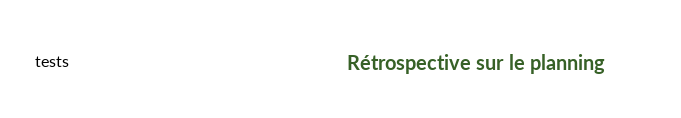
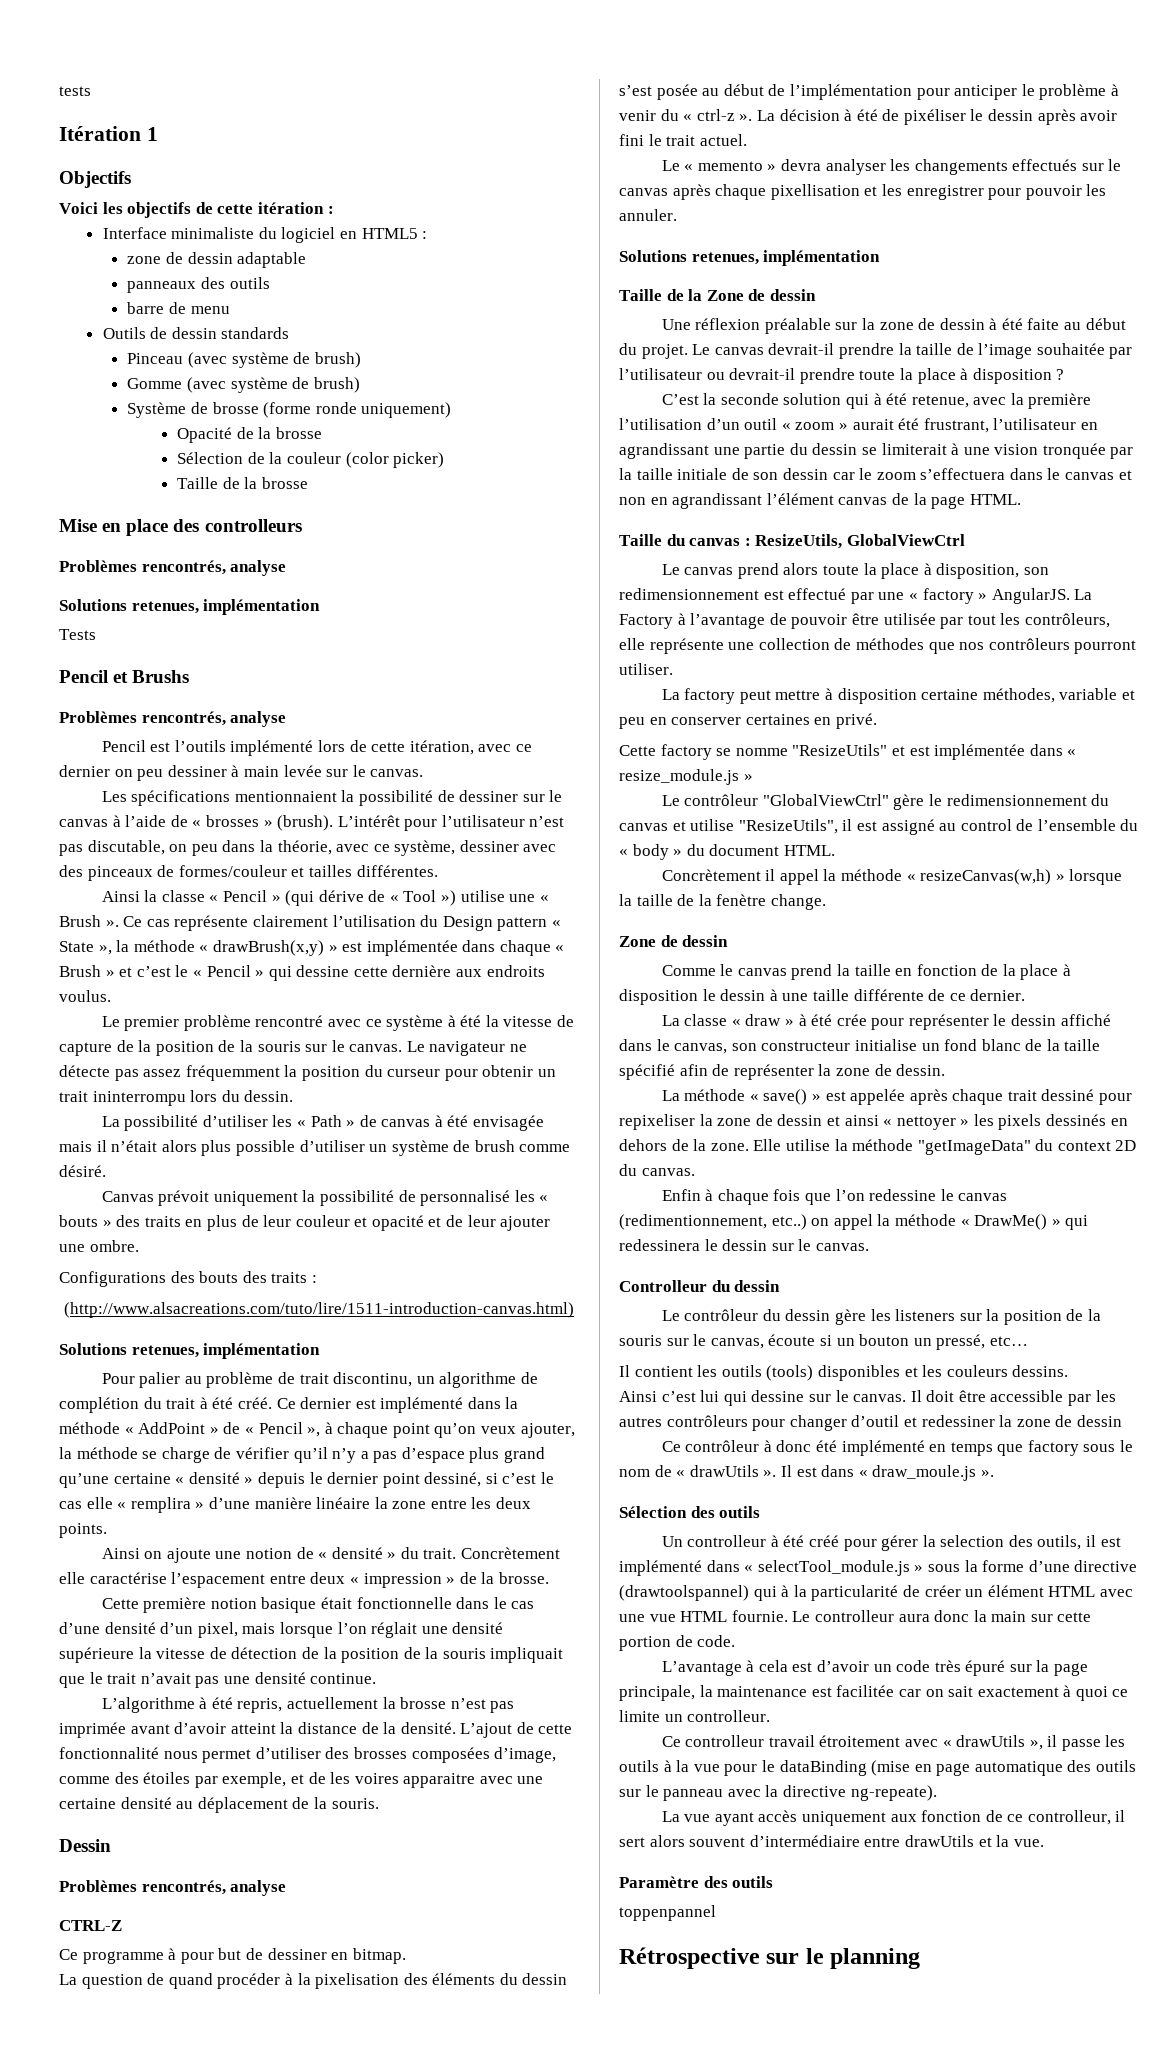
+ Itération 1
+ Objectifs
+ Voici les objectifs de cette itération :
+ Interface minimaliste du logiciel en HTML5 :
+ zone de dessin adaptable
+ panneaux des outils
+ barre de menu
+ Outils de dessin standards
+ Pinceau (avec système de brush)
+ Gomme (avec système de brush)
+ Système de brosse (forme ronde uniquement)
+ Opacité de la brosse
+ Sélection de la couleur (color picker)
+ Taille de la brosse
+ Mise en place des controlleurs
+ Problèmes rencontrés, analyse
+ Solutions retenues, implémentation
+ Tests
+ Pencil et Brushs
+ Problèmes rencontrés, analyse
+ Pencil est l’outils implémenté lors de cette itération, avec ce dernier on peu dessiner à main levée sur le canvas.
+ Les spécifications mentionnaient la possibilité de dessiner sur le canvas à l’aide de « brosses » (brush). L’intérêt pour l’utilisateur n’est pas discutable, on peu dans la théorie, avec ce système, dessiner avec des pinceaux de formes/couleur et tailles différentes.
+ Ainsi la classe « Pencil » (qui dérive de « Tool ») utilise une « Brush ». Ce cas représente clairement l’utilisation du Design pattern « State », la méthode « drawBrush(x,y) » est implémentée dans chaque « Brush » et c’est le « Pencil » qui dessine cette dernière aux endroits voulus.
+ Le premier problème rencontré avec ce système à été la vitesse de capture de la position de la souris sur le canvas. Le navigateur ne détecte pas assez fréquemment la position du curseur pour obtenir un trait ininterrompu lors du dessin.
+ La possibilité d’utiliser les « Path » de canvas à été envisagée mais il n’était alors plus possible d’utiliser un système de brush comme désiré.
+ Canvas prévoit uniquement la possibilité de personnalisé les « bouts » des traits en plus de leur couleur et opacité et de leur ajouter une ombre.
+ Configurations des bouts des traits :
+ (http://www.alsacreations.com/tuto/lire/1511-introduction-canvas.html)
+ Solutions retenues, implémentation
+ Pour palier au problème de trait discontinu, un algorithme de complétion du trait à été créé. Ce dernier est implémenté dans la méthode « AddPoint » de « Pencil », à chaque point qu’on veux ajouter, la méthode se charge de vérifier qu’il n’y a pas d’espace plus grand qu’une certaine « densité » depuis le dernier point dessiné, si c’est le cas elle « remplira » d’une manière linéaire la zone entre les deux points.
+ Ainsi on ajoute une notion de « densité » du trait. Concrètement elle caractérise l’espacement entre deux « impression » de la brosse.
+ Cette première notion basique était fonctionnelle dans le cas d’une densité d’un pixel, mais lorsque l’on réglait une densité supérieure la vitesse de détection de la position de la souris impliquait que le trait n’avait pas une densité continue.
+ L’algorithme à été repris, actuellement la brosse n’est pas imprimée avant d’avoir atteint la distance de la densité. L’ajout de cette fonctionnalité nous permet d’utiliser des brosses composées d’image, comme des étoiles par exemple, et de les voires apparaitre avec une certaine densité au déplacement de la souris.
+ Dessin
+ Problèmes rencontrés, analyse
+ CTRL-Z
+ Ce programme à pour but de dessiner en bitmap.
+ La question de quand procéder à la pixelisation des éléments du dessin s’est posée au début de l’implémentation pour anticiper le problème à venir du « ctrl-z ». La décision à été de pixéliser le dessin après avoir fini le trait actuel.
+ Le « memento » devra analyser les changements effectués sur le canvas après chaque pixellisation et les enregistrer pour pouvoir les annuler.
+ Solutions retenues, implémentation
+ Taille de la Zone de dessin
+ Une réflexion préalable sur la zone de dessin à été faite au début du projet. Le canvas devrait-il prendre la taille de l’image souhaitée par l’utilisateur ou devrait-il prendre toute la place à disposition ?
+ C’est la seconde solution qui à été retenue, avec la première l’utilisation d’un outil « zoom » aurait été frustrant, l’utilisateur en agrandissant une partie du dessin se limiterait à une vision tronquée par la taille initiale de son dessin car le zoom s’effectuera dans le canvas et non en agrandissant l’élément canvas de la page HTML.
+ Taille du canvas : ResizeUtils, GlobalViewCtrl
+ Le canvas prend alors toute la place à disposition, son redimensionnement est effectué par une « factory » AngularJS. La Factory à l’avantage de pouvoir être utilisée par tout les contrôleurs, elle représente une collection de méthodes que nos contrôleurs pourront utiliser.
+ La factory peut mettre à disposition certaine méthodes, variable et peu en conserver certaines en privé.
+ Cette factory se nomme "ResizeUtils" et est implémentée dans « resize_module.js »
+ Le contrôleur "GlobalViewCtrl" gère le redimensionnement du canvas et utilise "ResizeUtils", il est assigné au control de l’ensemble du « body » du document HTML.
+ Concrètement il appel la méthode « resizeCanvas(w,h) » lorsque la taille de la fenètre change.
+ Zone de dessin
+ Comme le canvas prend la taille en fonction de la place à disposition le dessin à une taille différente de ce dernier.
+ La classe « draw » à été crée pour représenter le dessin affiché dans le canvas, son constructeur initialise un fond blanc de la taille spécifié afin de représenter la zone de dessin.
+ La méthode « save() » est appelée après chaque trait dessiné pour repixeliser la zone de dessin et ainsi « nettoyer » les pixels dessinés en dehors de la zone. Elle utilise la méthode "getImageData" du context 2D du canvas.
+ Enfin à chaque fois que l’on redessine le canvas (redimentionnement, etc..) on appel la méthode « DrawMe() » qui redessinera le dessin sur le canvas.
+ Controlleur du dessin
+ Le contrôleur du dessin gère les listeners sur la position de la souris sur le canvas, écoute si un bouton un pressé, etc…
+ Il contient les outils (tools) disponibles et les couleurs dessins.
+ Ainsi c’est lui qui dessine sur le canvas. Il doit être accessible par les autres contrôleurs pour changer d’outil et redessiner la zone de dessin
+ Ce contrôleur à donc été implémenté en temps que factory sous le nom de « drawUtils ». Il est dans « draw_moule.js ».
+ Sélection des outils
+ Un controlleur à été créé pour gérer la selection des outils, il est implémenté dans « selectTool_module.js » sous la forme d’une directive (drawtoolspannel) qui à la particularité de créer un élément HTML avec une vue HTML fournie. Le controlleur aura donc la main sur cette portion de code.
+ L’avantage à cela est d’avoir un code très épuré sur la page principale, la maintenance est facilitée car on sait exactement à quoi ce limite un controlleur.
+ Ce controlleur travail étroitement avec « drawUtils », il passe les outils à la vue pour le dataBinding (mise en page automatique des outils sur le panneau avec la directive ng-repeate).
+ La vue ayant accès uniquement aux fonction de ce controlleur, il sert alors souvent d’intermédiaire entre drawUtils et la vue.
+ Paramètre des outils
+ toppenpannel

